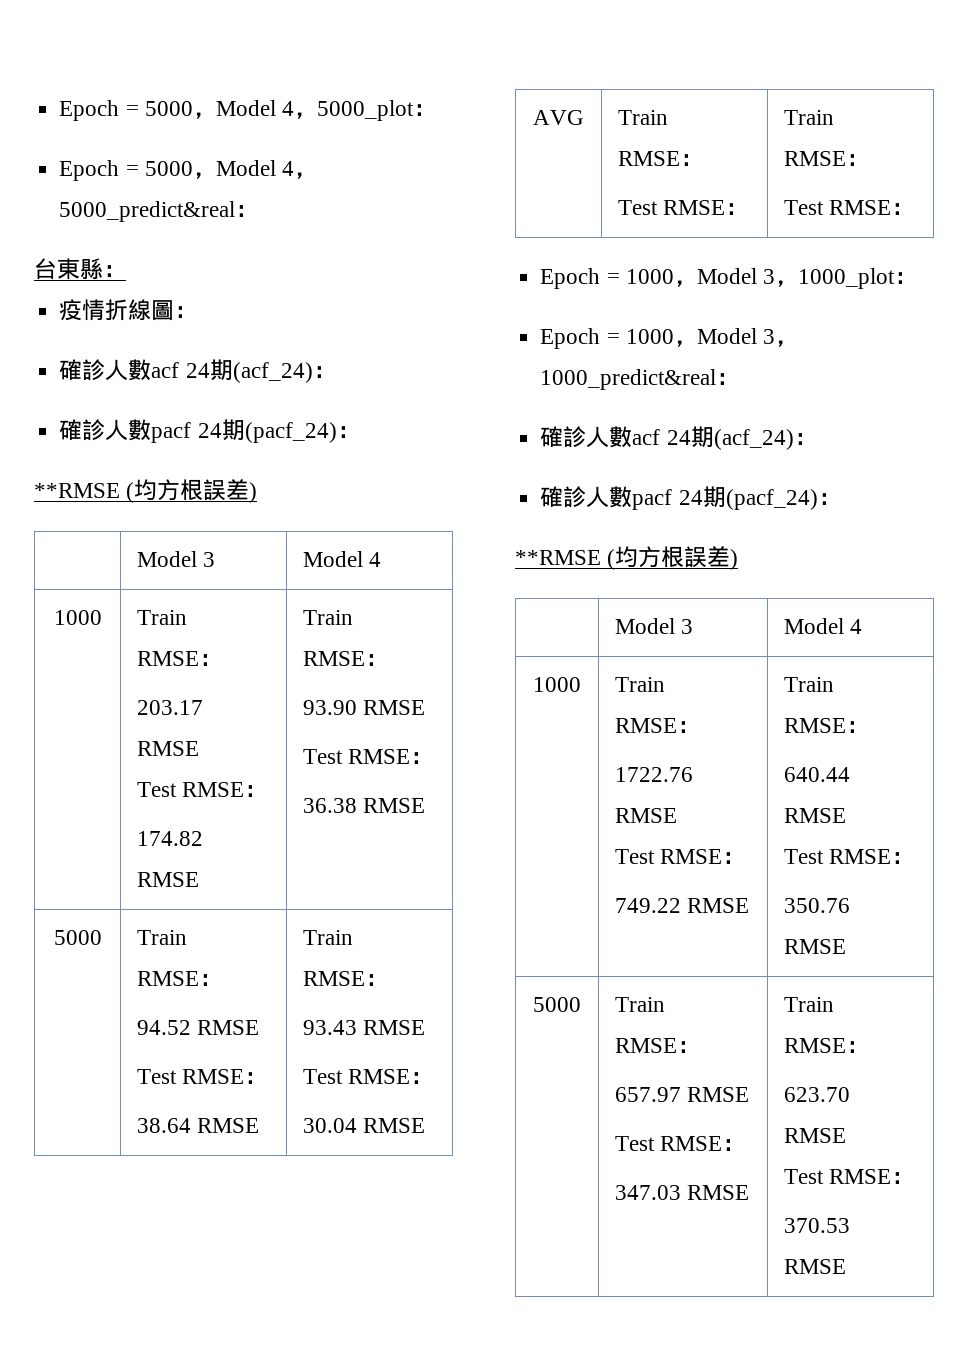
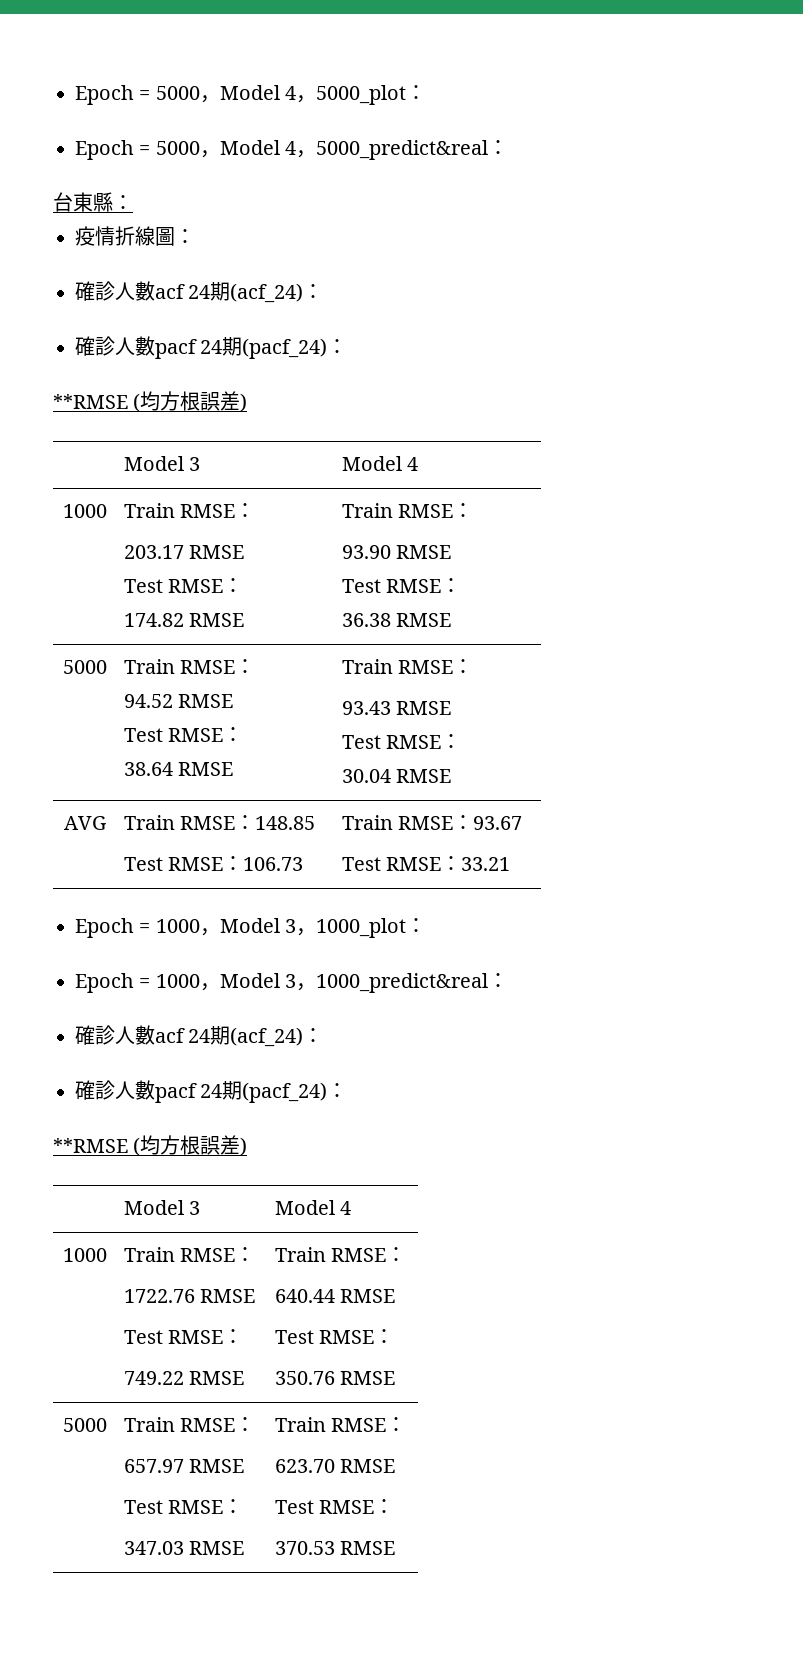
- AVG | Train RMSE：
- Test RMSE： | Train RMSE：
- Test RMSE：
+ AVG | Train RMSE：148.85
+ Test RMSE：106.73 | Train RMSE：93.67
+ Test RMSE：33.21

